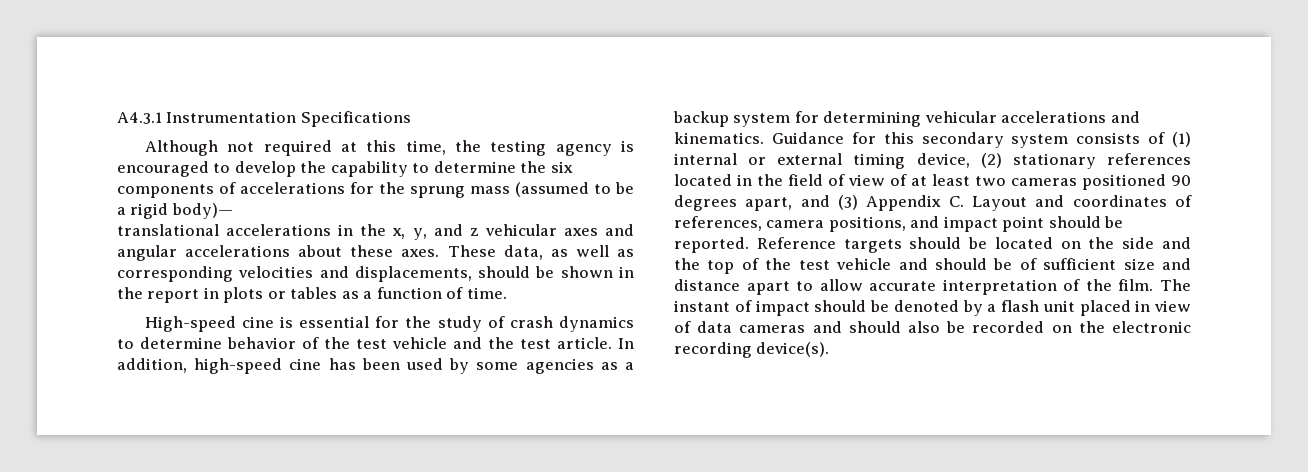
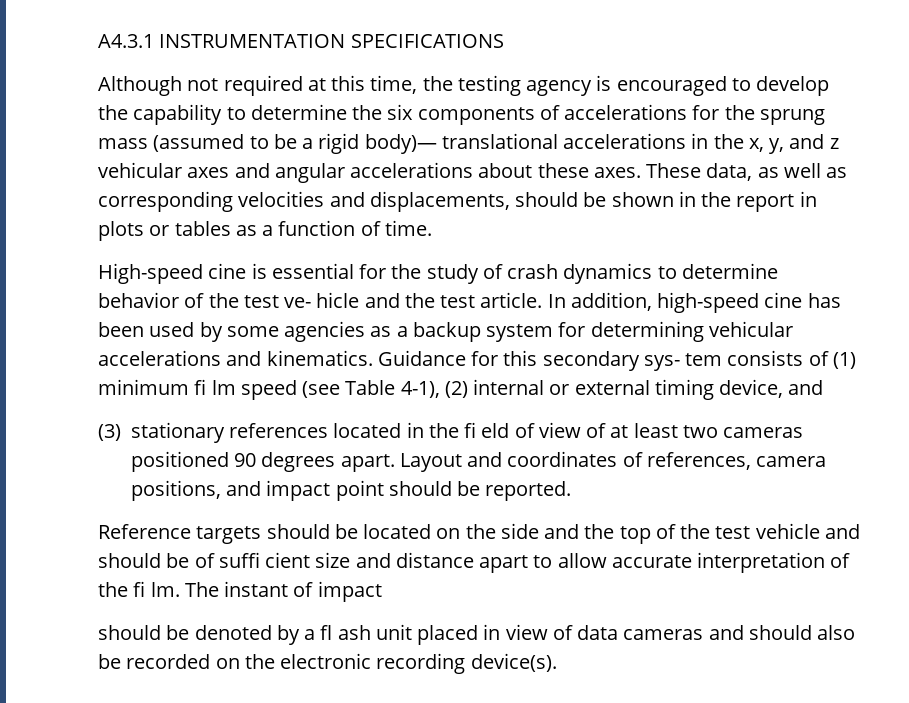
- A4.3.1 Instrumentation Specifications
+ A4.3.1 INSTRUMENTATION SPECIFICATIONS
- Although not required at this time, the testing agency is encouraged to develop the capability to determine the six components of accelerations for the sprung mass (assumed to be a rigid body)—
- translational accelerations in the x, y, and z vehicular axes and angular accelerations about these axes.
+ Although not required at this time, the testing agency is encouraged to develop the capability to determine the six components of accelerations for the sprung mass (assumed to be a rigid body)— translational accelerations in the x, y, and z vehicular axes and angular accelerations about these axes.
- High-speed cine is essential for the study of crash dynamics to determine behavior of the test vehicle and the test article.
+ High-speed cine is essential for the study of crash dynamics to determine behavior of the test ve- hicle and the test article.
- Guidance for this secondary system consists of (1) internal or external timing device, (2) stationary references located in the field of view of at least two cameras positioned 90 degrees apart, and (3) Appendix C. Layout and coordinates of references, camera positions, and impact point should be reported. Reference targets should be located on the side and the top of the test vehicle and should be of sufficient size and distance apart to allow accurate interpretation of the film.
+ Guidance for this secondary sys- tem consists of (1) minimum fi lm speed (see Table 4-1), (2) internal or external timing device, and
+ (3) stationary references located in the fi eld of view of at least two cameras positioned 90 degrees apart. Layout and coordinates of references, camera positions, and impact point should be reported.
+ Reference targets should be located on the side and the top of the test vehicle and should be of suffi cient size and distance apart to allow accurate interpretation of the fi lm.
- The instant of impact should be denoted by a flash unit placed in view of data cameras and should also be recorded on the electronic recording device(s).
+ The instant of impact
+ should be denoted by a fl ash unit placed in view of data cameras and should also be recorded on the electronic recording device(s).

